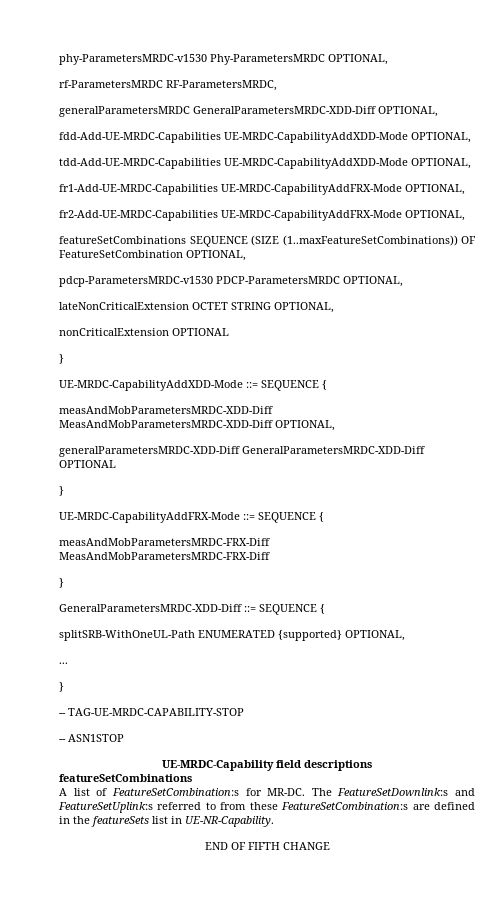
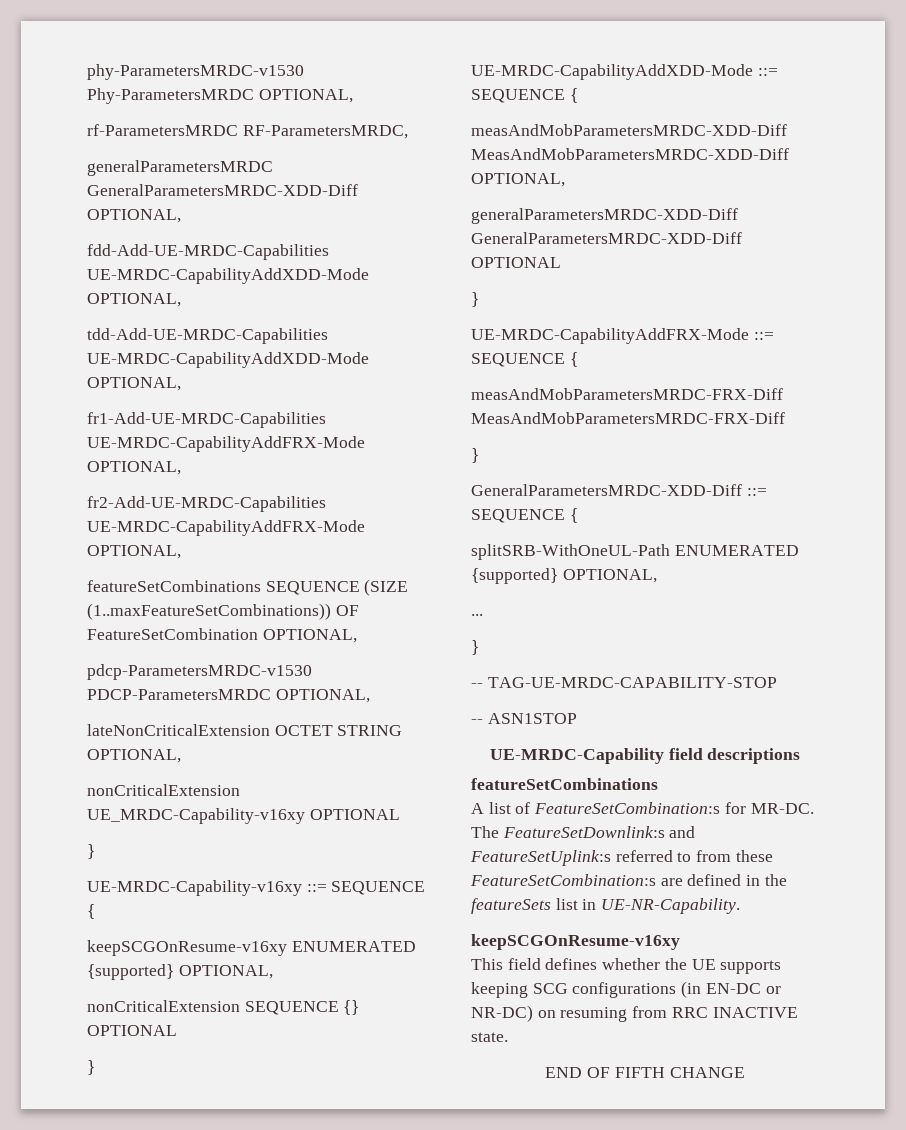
- nonCriticalExtension OPTIONAL
+ nonCriticalExtension UE_MRDC-Capability-v16xy OPTIONAL
+ }
+ UE-MRDC-Capability-v16xy ::= SEQUENCE {
+ keepSCGOnResume-v16xy ENUMERATED {supported} OPTIONAL,
+ nonCriticalExtension SEQUENCE {} OPTIONAL
  The FeatureSetDownlink:s and FeatureSetUplink:s referred to from these FeatureSetCombination:s are defined in the featureSets list in UE-NR-Capability.
+ keepSCGOnResume-v16xy
+ This field defines whether the UE supports keeping SCG configurations (in EN-DC or NR-DC) on resuming from RRC INACTIVE state.

